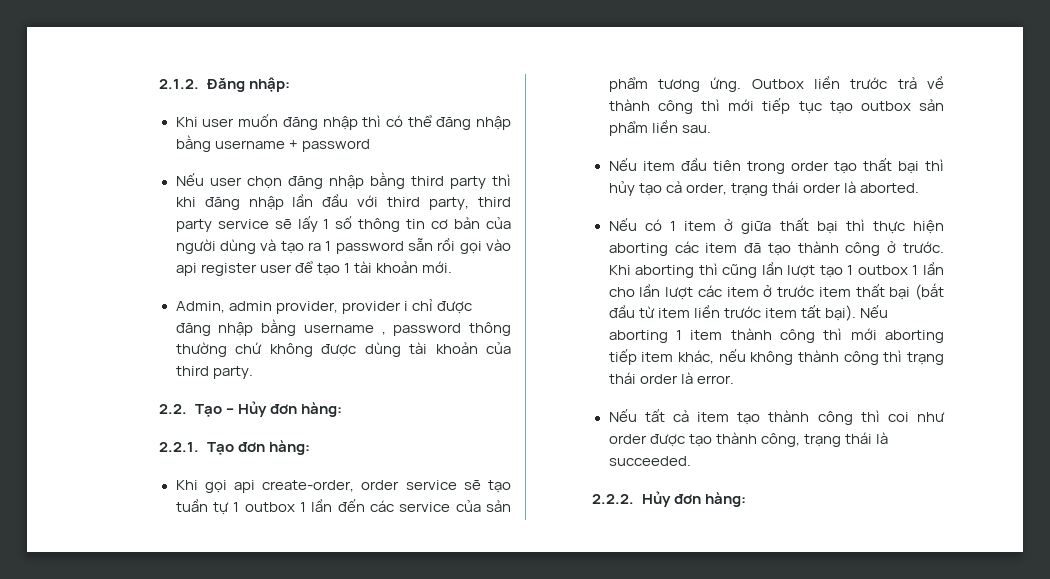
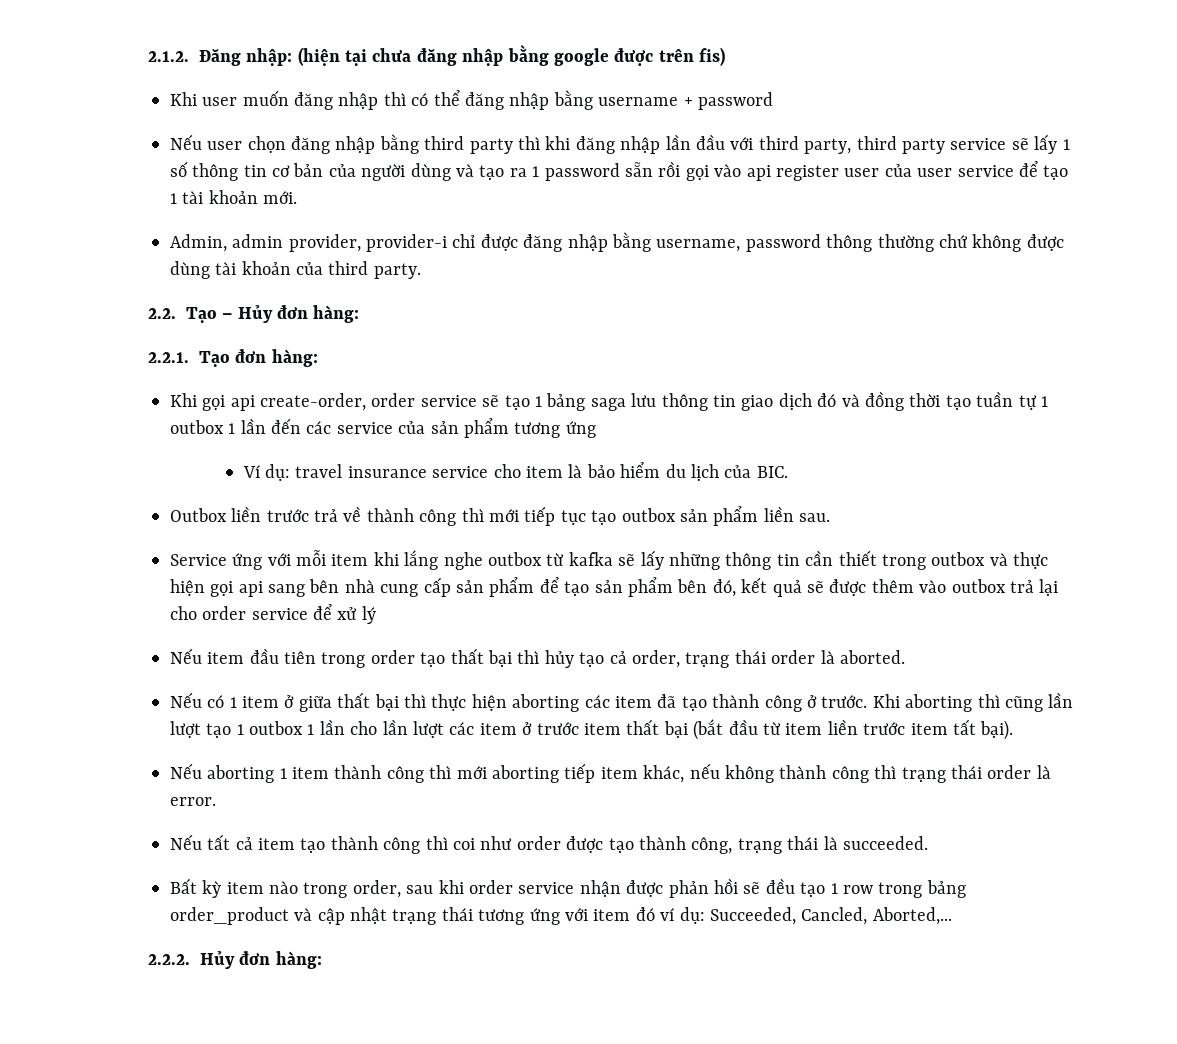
- 2.1.2. Đăng nhập:
+ 2.1.2. Đăng nhập: (hiện tại chưa đăng nhập bằng google được trên fis)
- Nếu user chọn đăng nhập bằng third party thì khi đăng nhập lần đầu với third party, third party service sẽ lấy 1 số thông tin cơ bản của người dùng và tạo ra 1 password sẵn rồi gọi vào api register user để tạo 1 tài khoản mới.
+ Nếu user chọn đăng nhập bằng third party thì khi đăng nhập lần đầu với third party, third party service sẽ lấy 1 số thông tin cơ bản của người dùng và tạo ra 1 password sẵn rồi gọi vào api register user của user service để tạo 1 tài khoản mới.
- Admin, admin provider, provider i chỉ được đăng nhập bằng username , password thông thường chứ không được dùng tài khoản của third party.
+ Admin, admin provider, provider-i chỉ được đăng nhập bằng username, password thông thường chứ không được dùng tài khoản của third party.
- Khi gọi api create-order, order service sẽ tạo tuần tự 1 outbox 1 lần đến các service của sản phẩm tương ứng. Outbox liền trước trả về thành công thì mới tiếp tục tạo outbox sản phẩm liền sau.
+ Khi gọi api create-order, order service sẽ tạo 1 bảng saga lưu thông tin giao dịch đó và đồng thời tạo tuần tự 1 outbox 1 lần đến các service của sản phẩm tương ứng
+ Ví dụ: travel insurance service cho item là bảo hiểm du lịch của BIC.
+ Outbox liền trước trả về thành công thì mới tiếp tục tạo outbox sản phẩm liền sau.
+ Service ứng với mỗi item khi lắng nghe outbox từ kafka sẽ lấy những thông tin cần thiết trong outbox và thực hiện gọi api sang bên nhà cung cấp sản phẩm để tạo sản phẩm bên đó, kết quả sẽ được thêm vào outbox trả lại cho order service để xử lý
- Khi aborting thì cũng lần lượt tạo 1 outbox 1 lần cho lần lượt các item ở trước item thất bại (bắt đầu từ item liền trước item tất bại). Nếu aborting 1 item thành công thì mới aborting tiếp item khác, nếu không thành công thì trạng thái order là error.
+ Khi aborting thì cũng lần lượt tạo 1 outbox 1 lần cho lần lượt các item ở trước item thất bại (bắt đầu từ item liền trước item tất bại).
+ Nếu aborting 1 item thành công thì mới aborting tiếp item khác, nếu không thành công thì trạng thái order là error.
+ Bất kỳ item nào trong order, sau khi order service nhận được phản hồi sẽ đều tạo 1 row trong bảng order_product và cập nhật trạng thái tương ứng với item đó ví dụ: Succeeded, Cancled, Aborted,...

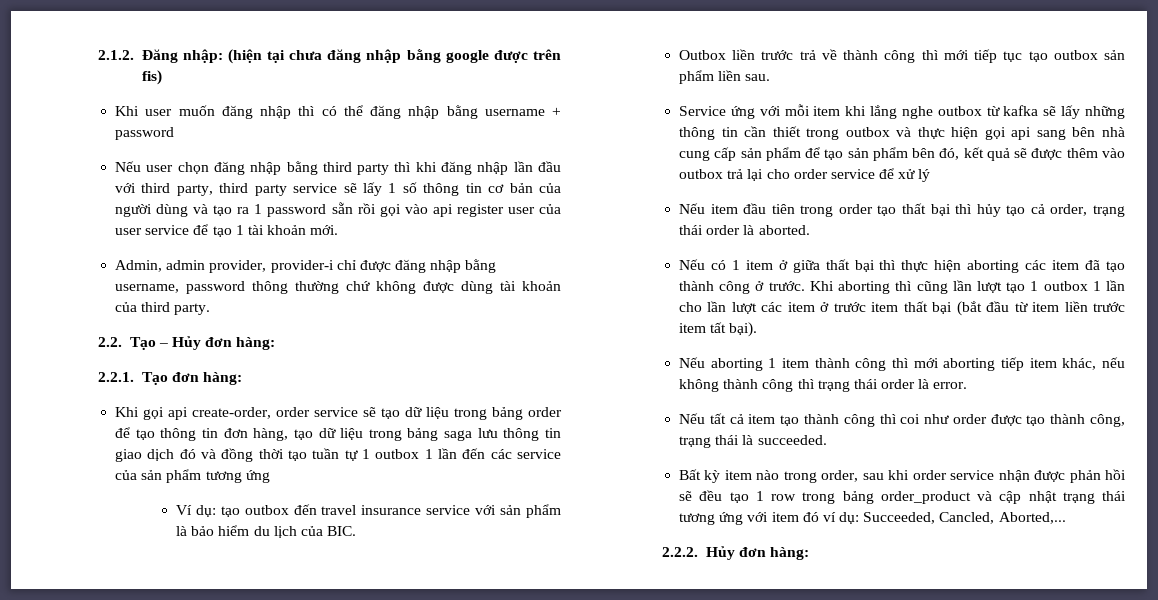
- Khi gọi api create-order, order service sẽ tạo 1 bảng saga lưu thông tin giao dịch đó và đồng thời tạo tuần tự 1 outbox 1 lần đến các service của sản phẩm tương ứng
+ Khi gọi api create-order, order service sẽ tạo dữ liệu trong bảng order để tạo thông tin đơn hàng, tạo dữ liệu trong bảng saga lưu thông tin giao dịch đó và đồng thời tạo tuần tự 1 outbox 1 lần đến các service của sản phẩm tương ứng
- Ví dụ: travel insurance service cho item là bảo hiểm du lịch của BIC.
+ Ví dụ: tạo outbox đến travel insurance service với sản phẩm là bảo hiểm du lịch của BIC.

